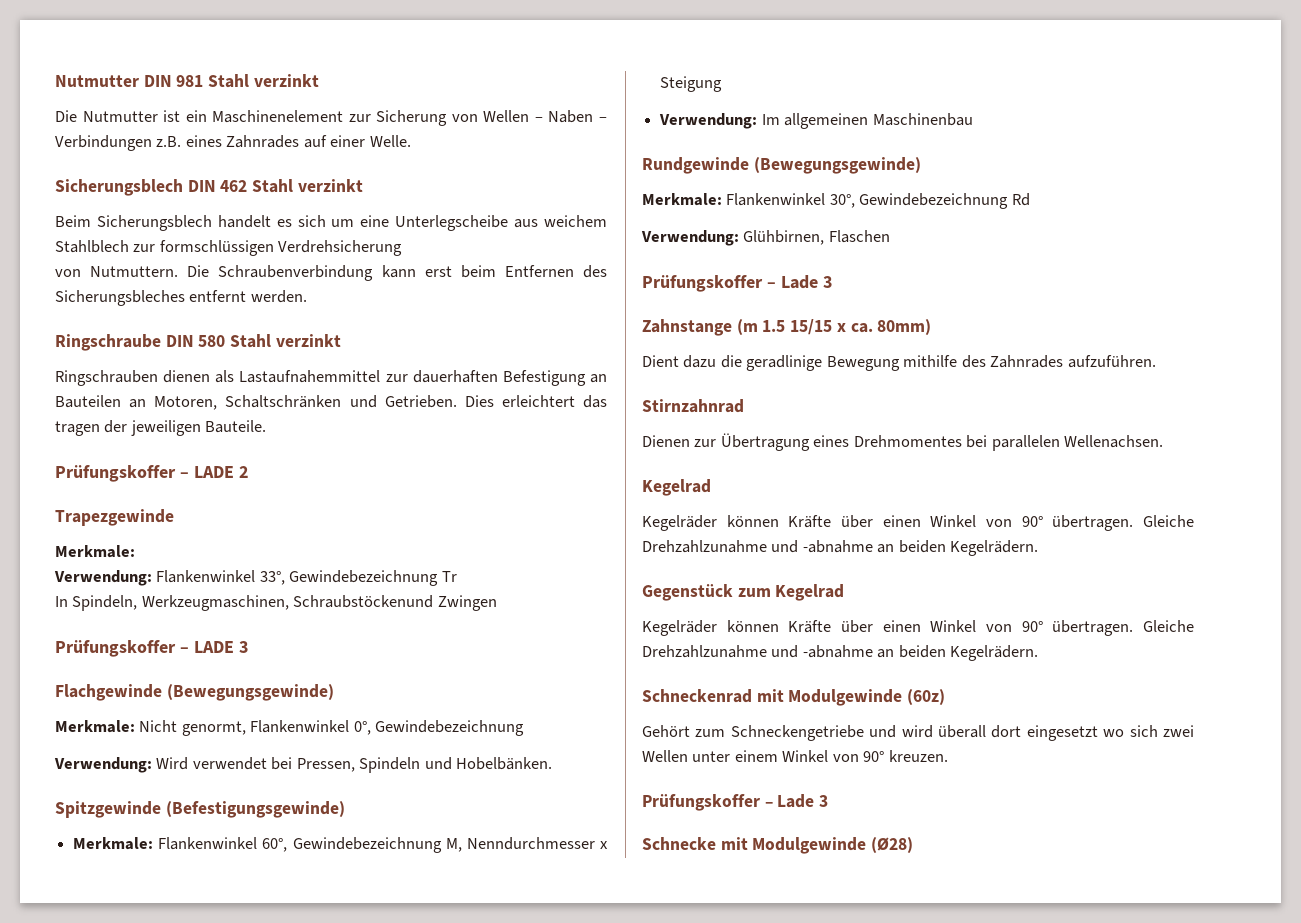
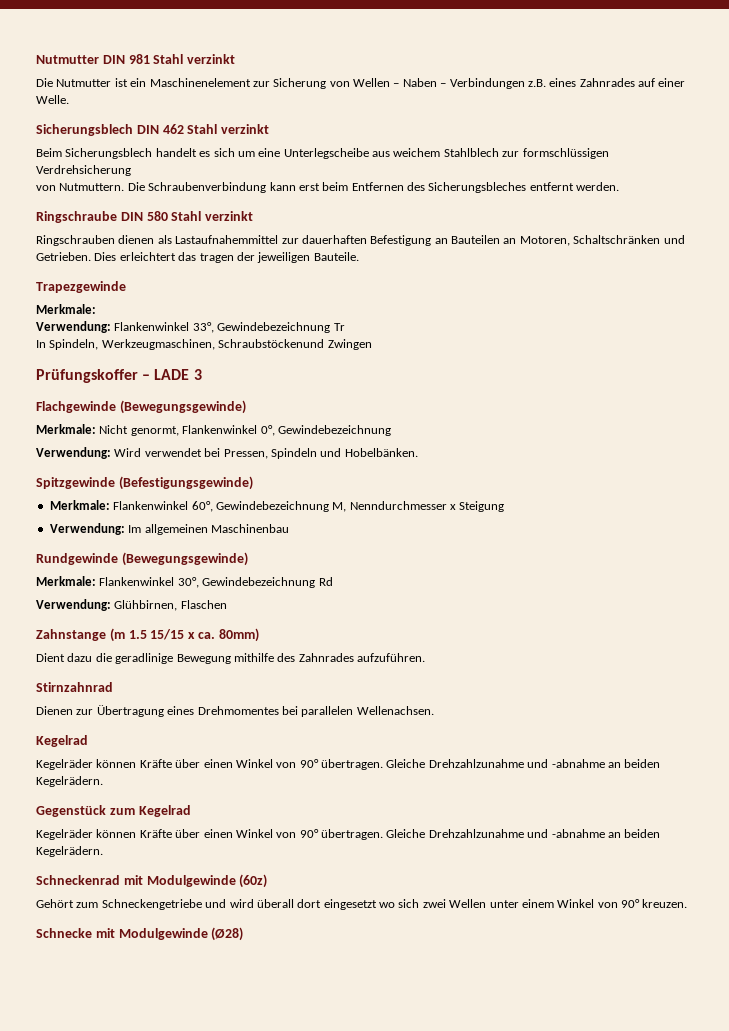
- Prüfungskoffer – LADE 2
  Verwendung: Glühbirnen, Flaschen
- Prüfungskoffer – Lade 3
  Gehört zum Schneckengetriebe und wird überall dort eingesetzt wo sich zwei Wellen unter einem Winkel von 90° kreuzen.
- Prüfungskoffer – Lade 3

